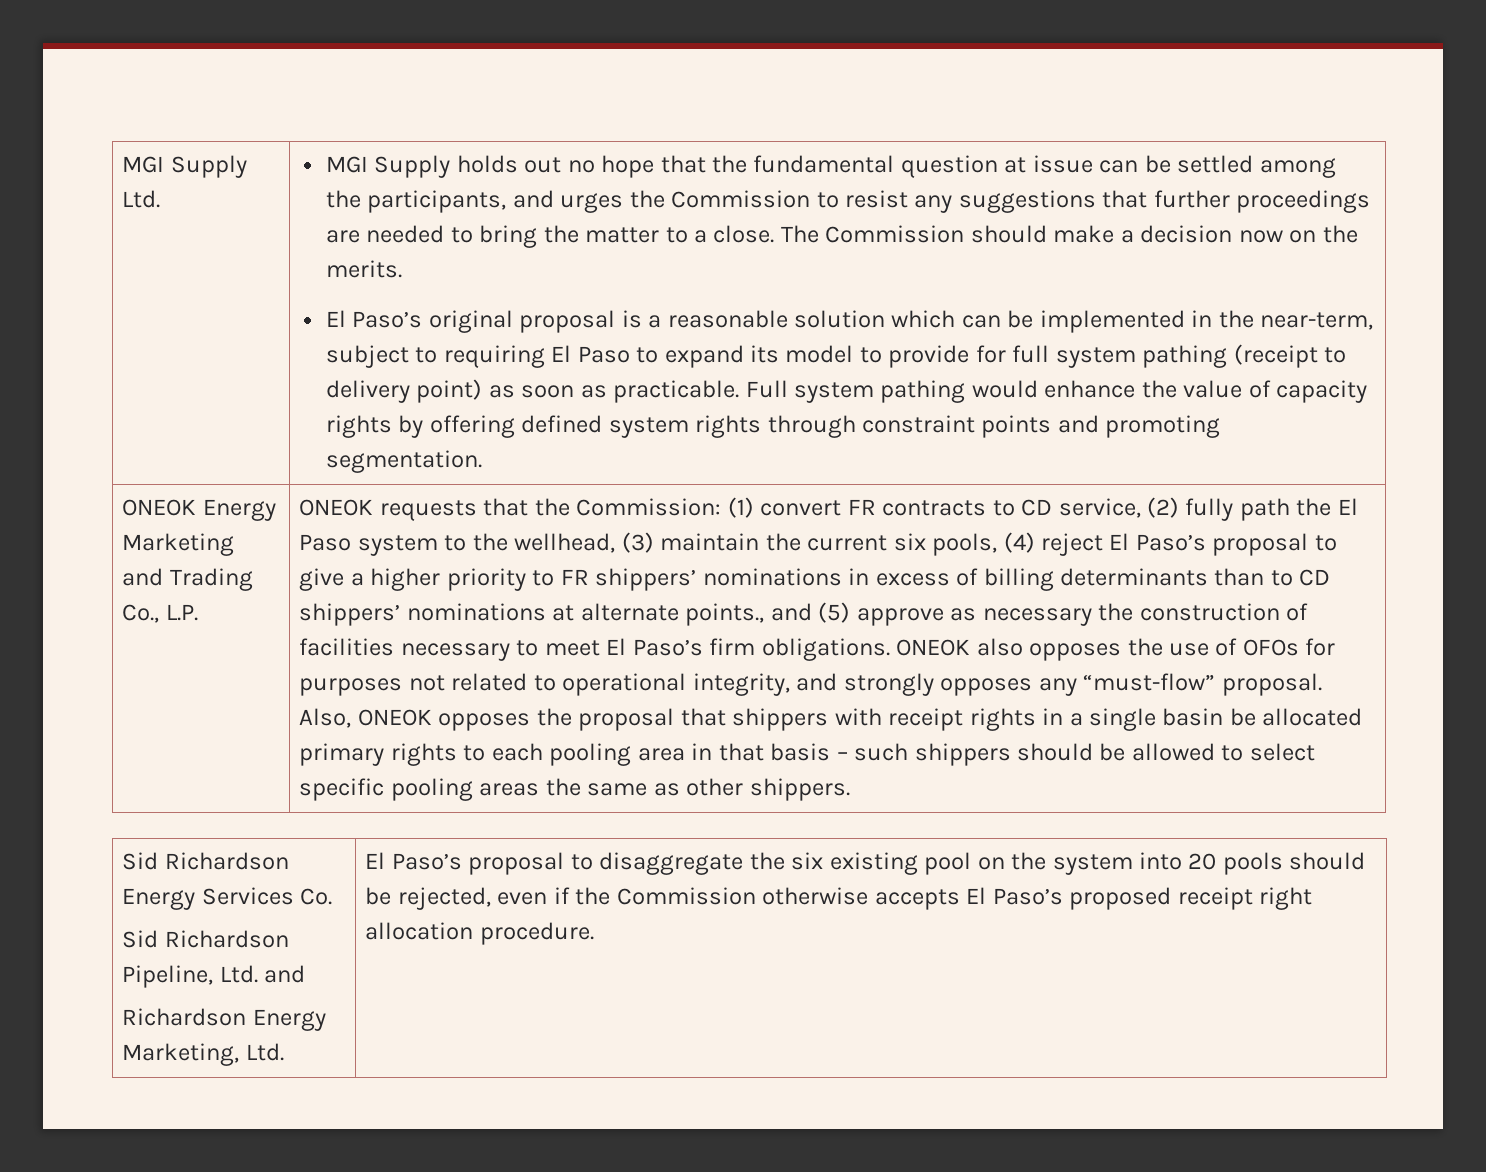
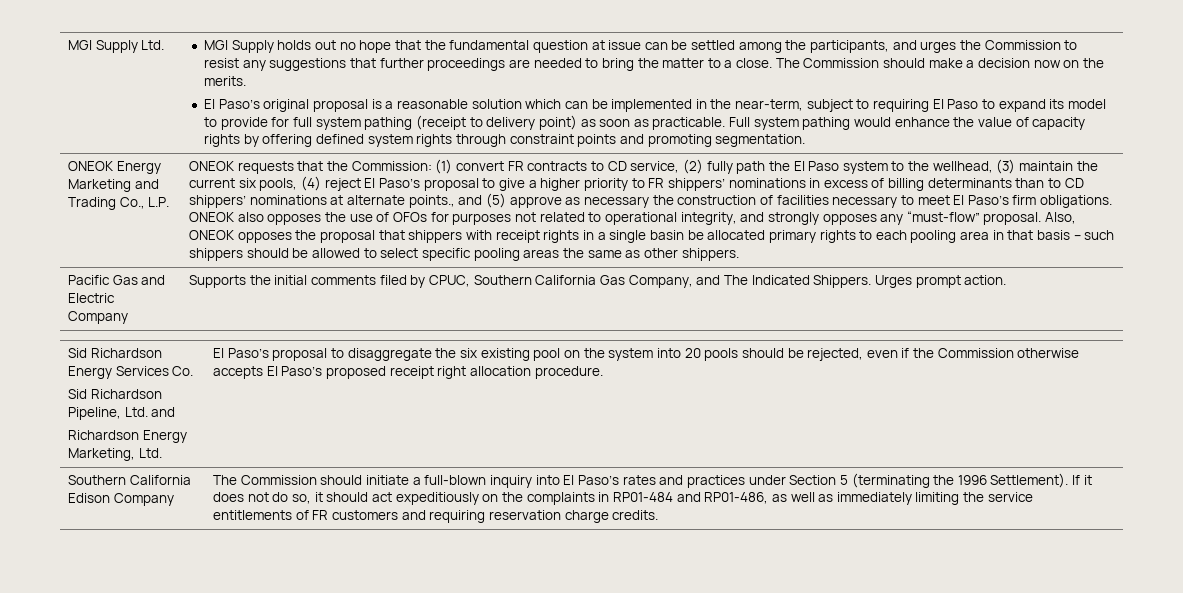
+ Pacific Gas and Electric Company | Supports the initial comments filed by CPUC, Southern California Gas Company, and The Indicated Shippers. Urges prompt action.
+ Southern California Edison Company | The Commission should initiate a full-blown inquiry into El Paso’s rates and practices under Section 5 (terminating the 1996 Settlement). If it does not do so, it should act expeditiously on the complaints in RP01-484 and RP01-486, as well as immediately limiting the service entitlements of FR customers and requiring reservation charge credits.

